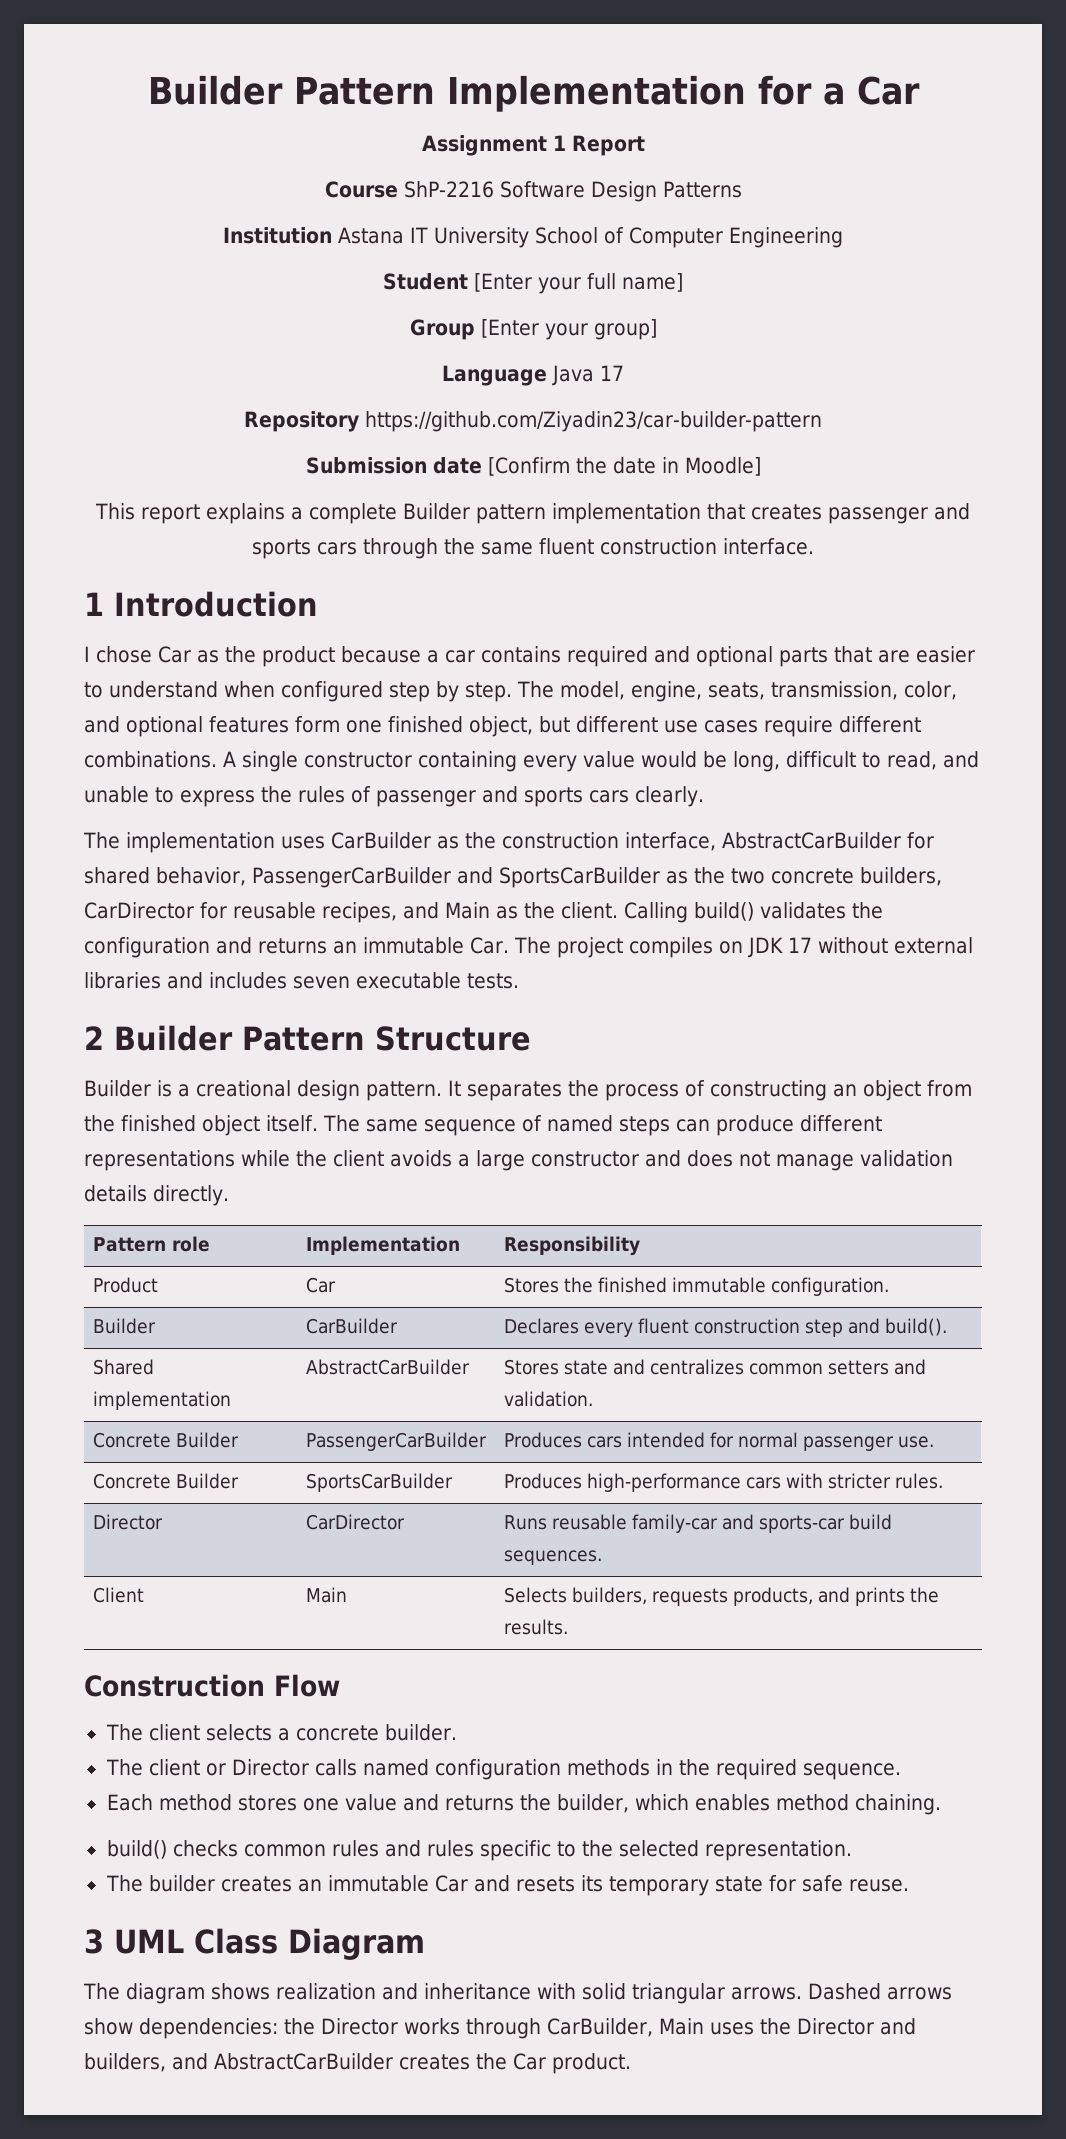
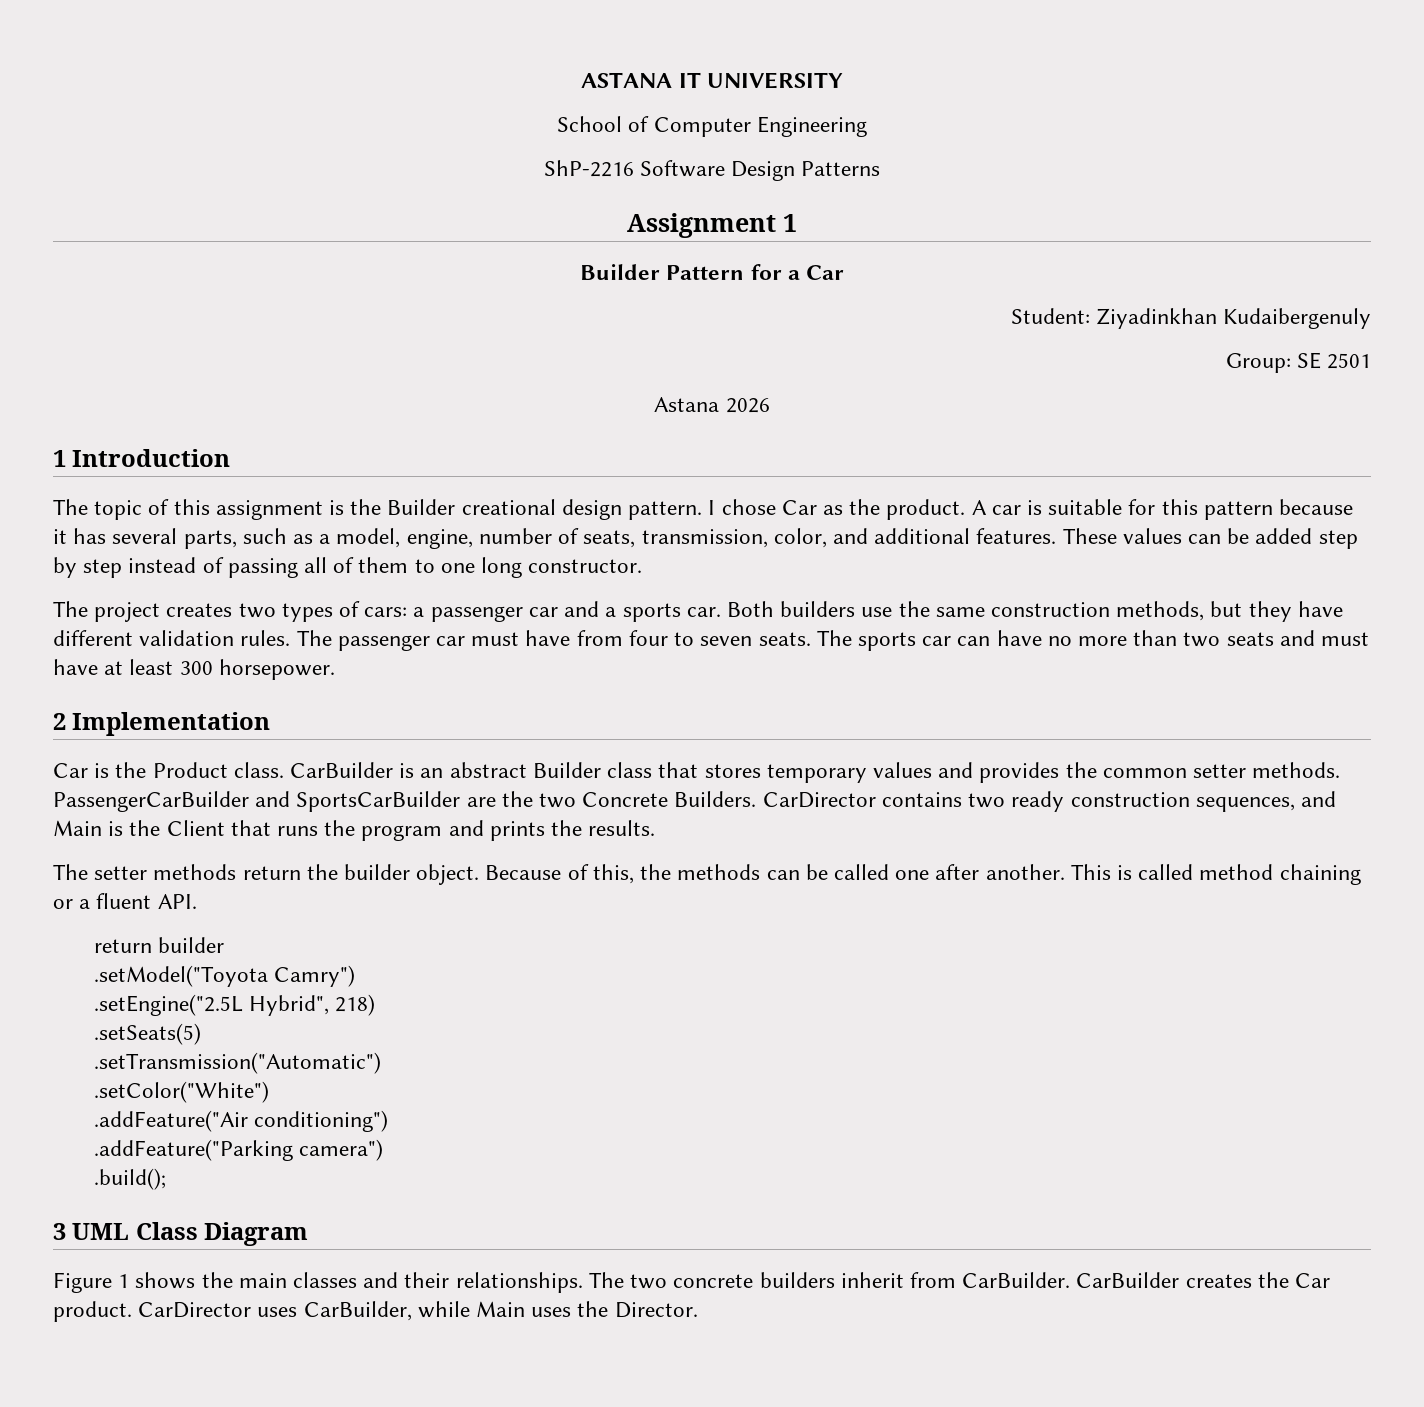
- Builder Pattern Implementation for a Car
- Assignment 1 Report
- Course ShP-2216 Software Design Patterns
- Institution Astana IT University School of Computer Engineering
- Student [Enter your full name]
- Group [Enter your group]
- Language Java 17
- Repository https://github.com/Ziyadin23/car-builder-pattern
- Submission date [Confirm the date in Moodle]
- This report explains a complete Builder pattern implementation that creates passenger and sports cars through the same fluent construction interface.
+ ASTANA IT UNIVERSITY
+ School of Computer Engineering
+ ShP-2216 Software Design Patterns
+ Assignment 1
+ Builder Pattern for a Car
+ Student: Ziyadinkhan Kudaibergenuly
+ Group: SE 2501
+ Astana 2026
  1 Introduction
- I chose Car as the product because a car contains required and optional parts that are easier to understand when configured step by step. The model, engine, seats, transmission, color, and optional features form one finished object, but different use cases require different combinations. A single constructor containing every value would be long, difficult to read, and unable to express the rules of passenger and sports cars clearly.
- The implementation uses CarBuilder as the construction interface, AbstractCarBuilder for shared behavior, PassengerCarBuilder and SportsCarBuilder as the two concrete builders, CarDirector for reusable recipes, and Main as the client. Calling build() validates the configuration and returns an immutable Car. The project compiles on JDK 17 without external libraries and includes seven executable tests.
- 2 Builder Pattern Structure
- Builder is a creational design pattern. It separates the process of constructing an object from the finished object itself. The same sequence of named steps can produce different representations while the client avoids a large constructor and does not manage validation details directly.
- Pattern role | Implementation | Responsibility
- Product | Car | Stores the finished immutable configuration.
- Builder | CarBuilder | Declares every fluent construction step and build().
- Shared implementation | AbstractCarBuilder | Stores state and centralizes common setters and validation.
- Concrete Builder | PassengerCarBuilder | Produces cars intended for normal passenger use.
- Concrete Builder | SportsCarBuilder | Produces high-performance cars with stricter rules.
- Director | CarDirector | Runs reusable family-car and sports-car build sequences.
- Client | Main | Selects builders, requests products, and prints the results.
- Construction Flow
- The client selects a concrete builder.
- The client or Director calls named configuration methods in the required sequence.
- Each method stores one value and returns the builder, which enables method chaining.
- build() checks common rules and rules specific to the selected representation.
- The builder creates an immutable Car and resets its temporary state for safe reuse.
+ The topic of this assignment is the Builder creational design pattern. I chose Car as the product. A car is suitable for this pattern because it has several parts, such as a model, engine, number of seats, transmission, color, and additional features. These values can be added step by step instead of passing all of them to one long constructor.
+ The project creates two types of cars: a passenger car and a sports car. Both builders use the same construction methods, but they have different validation rules. The passenger car must have from four to seven seats. The sports car can have no more than two seats and must have at least 300 horsepower.
+ 2 Implementation
+ Car is the Product class. CarBuilder is an abstract Builder class that stores temporary values and provides the common setter methods. PassengerCarBuilder and SportsCarBuilder are the two Concrete Builders. CarDirector contains two ready construction sequences, and Main is the Client that runs the program and prints the results.
+ The setter methods return the builder object. Because of this, the methods can be called one after another. This is called method chaining or a fluent API.
+ return builder
+ .setModel("Toyota Camry")
+ .setEngine("2.5L Hybrid", 218)
+ .setSeats(5)
+ .setTransmission("Automatic")
+ .setColor("White")
+ .addFeature("Air conditioning")
+ .addFeature("Parking camera")
+ .build();
  3 UML Class Diagram
- The diagram shows realization and inheritance with solid triangular arrows. Dashed arrows show dependencies: the Director works through CarBuilder, Main uses the Director and builders, and AbstractCarBuilder creates the Car product.
+ Figure 1 shows the main classes and their relationships. The two concrete builders inherit from CarBuilder. CarBuilder creates the Car product. CarDirector uses CarBuilder, while Main uses the Director.

